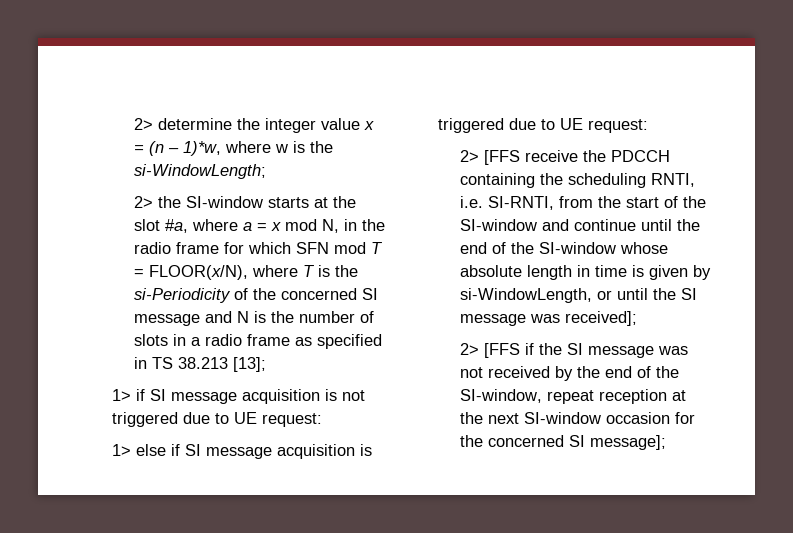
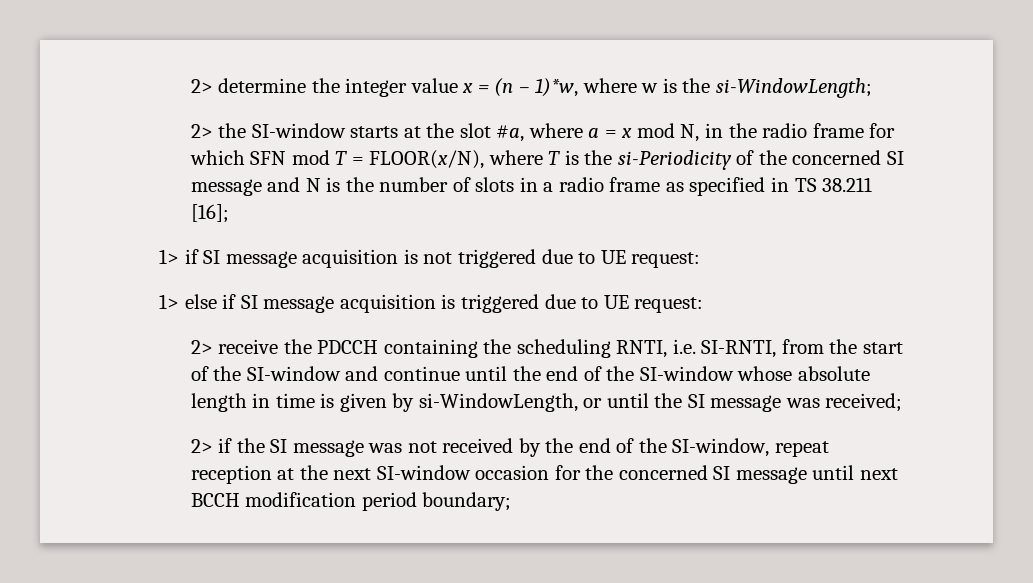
- 2> the SI-window starts at the slot #a, where a = x mod N, in the radio frame for which SFN mod T = FLOOR(x/N), where T is the si-Periodicity of the concerned SI message and N is the number of slots in a radio frame as specified in TS 38.213 [13];
+ 2> the SI-window starts at the slot #a, where a = x mod N, in the radio frame for which SFN mod T = FLOOR(x/N), where T is the si-Periodicity of the concerned SI message and N is the number of slots in a radio frame as specified in TS 38.211 [16];
- 2> [FFS receive the PDCCH containing the scheduling RNTI, i.e. SI-RNTI, from the start of the SI-window and continue until the end of the SI-window whose absolute length in time is given by si-WindowLength, or until the SI message was received];
- 2> [FFS if the SI message was not received by the end of the SI-window, repeat reception at the next SI-window occasion for the concerned SI message];
+ 2> receive the PDCCH containing the scheduling RNTI, i.e. SI-RNTI, from the start of the SI-window and continue until the end of the SI-window whose absolute length in time is given by si-WindowLength, or until the SI message was received;
+ 2> if the SI message was not received by the end of the SI-window, repeat reception at the next SI-window occasion for the concerned SI message until next BCCH modification period boundary;

